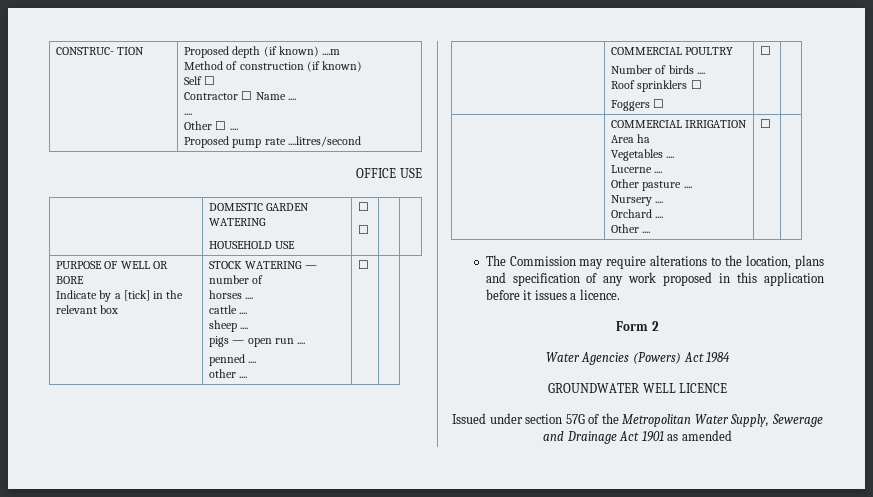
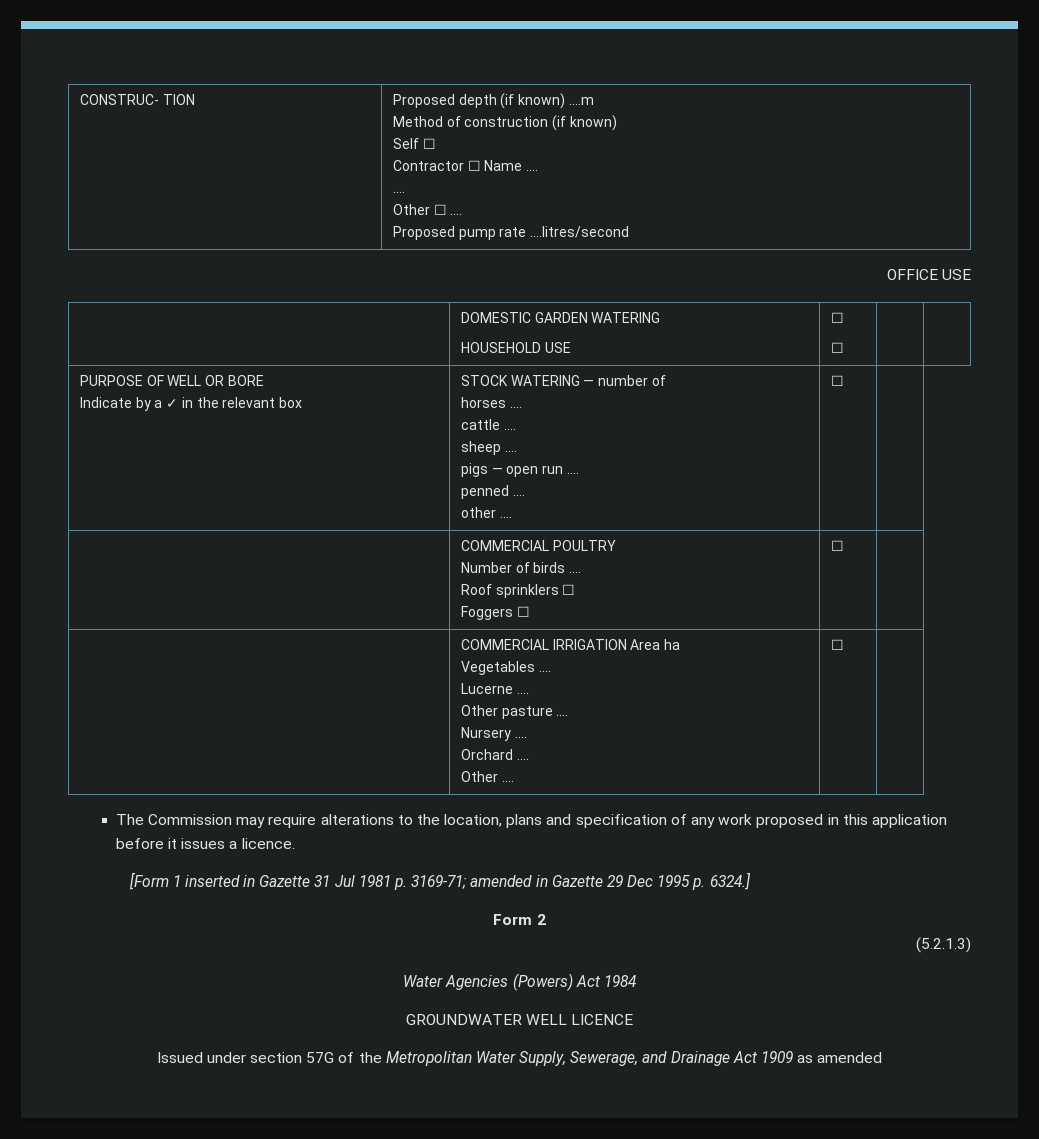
  PURPOSE OF WELL OR BORE
- Indicate by a [tick] in the relevant box | STOCK WATERING — number of
+ Indicate by a ✓ in the relevant box | STOCK WATERING — number of
+ [Form 1 inserted in Gazette 31 Jul 1981 p. 3169-71; amended in Gazette 29 Dec 1995 p. 6324.]
+ (5.2.1.3)
- Issued under section 57G of the Metropolitan Water Supply, Sewerage and Drainage Act 1901 as amended
+ Issued under section 57G of the Metropolitan Water Supply, Sewerage, and Drainage Act 1909 as amended

